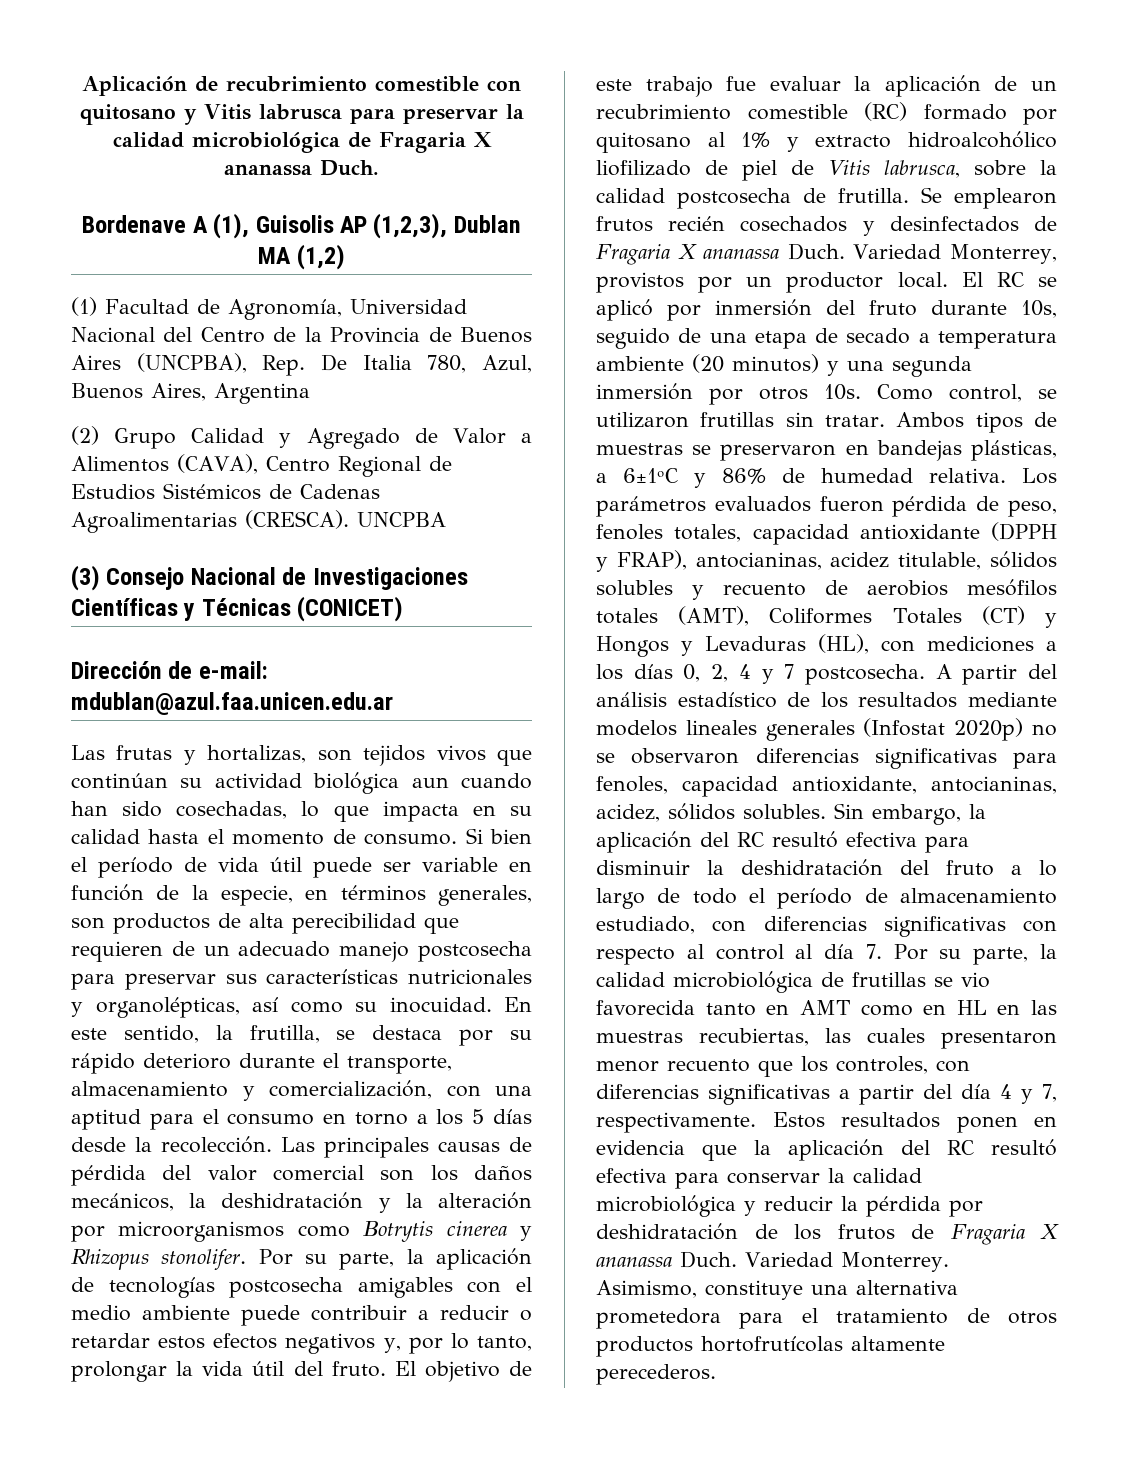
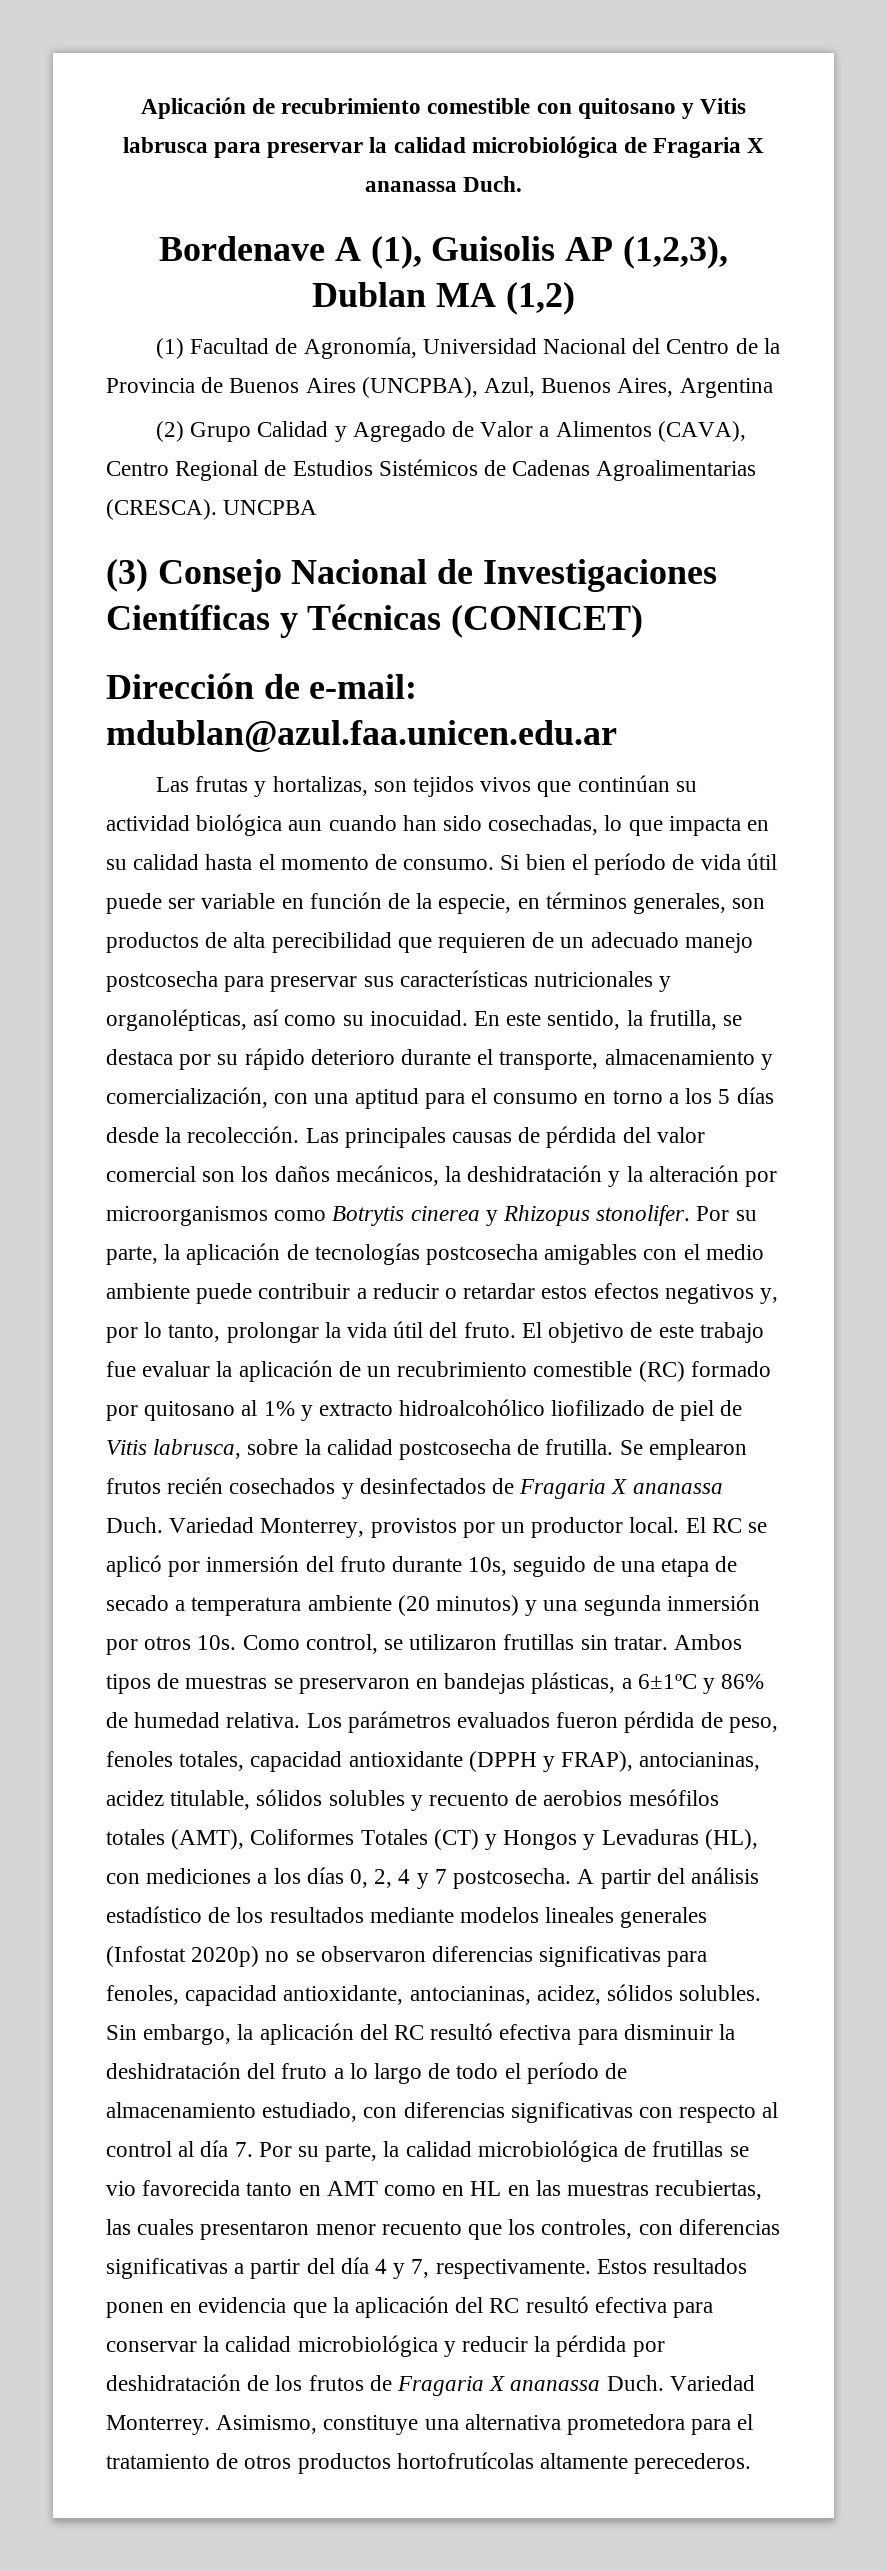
- (1) Facultad de Agronomía, Universidad Nacional del Centro de la Provincia de Buenos Aires (UNCPBA), Rep. De Italia 780, Azul, Buenos Aires, Argentina
+ (1) Facultad de Agronomía, Universidad Nacional del Centro de la Provincia de Buenos Aires (UNCPBA), Azul, Buenos Aires, Argentina

